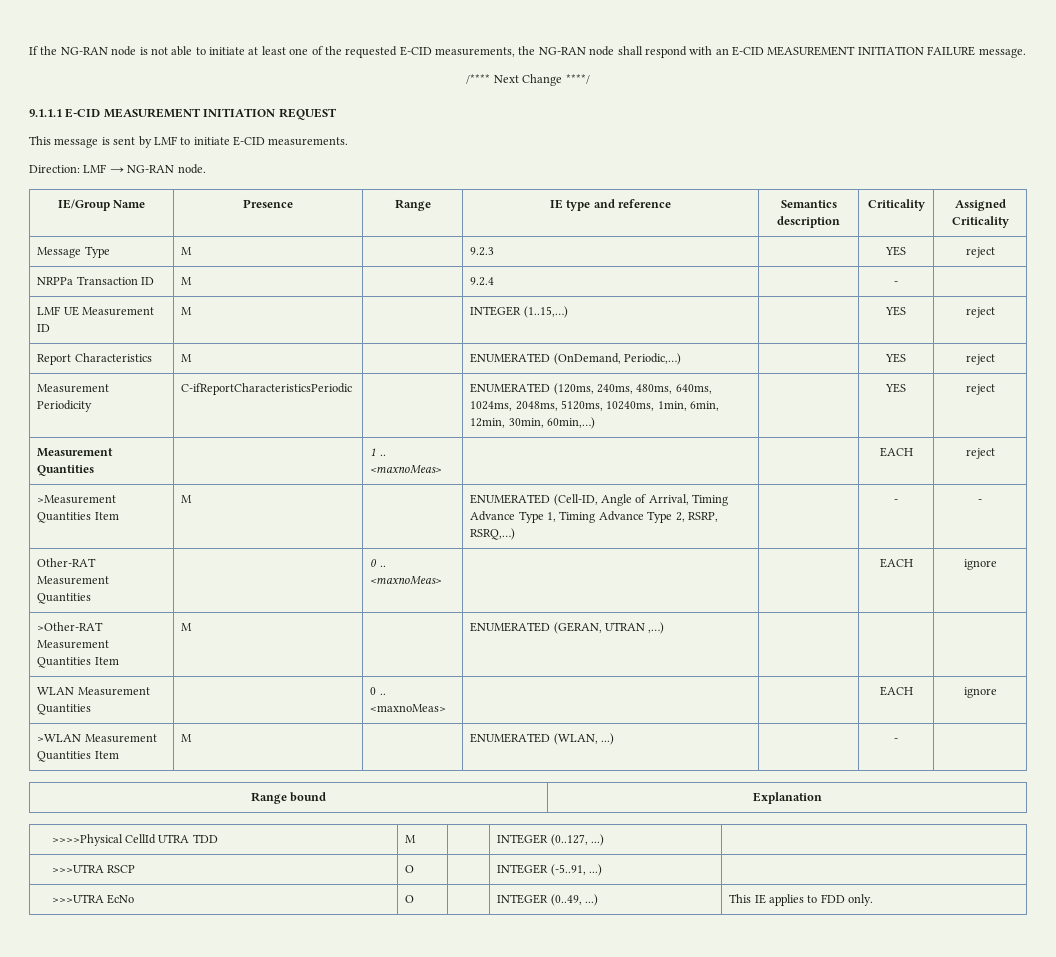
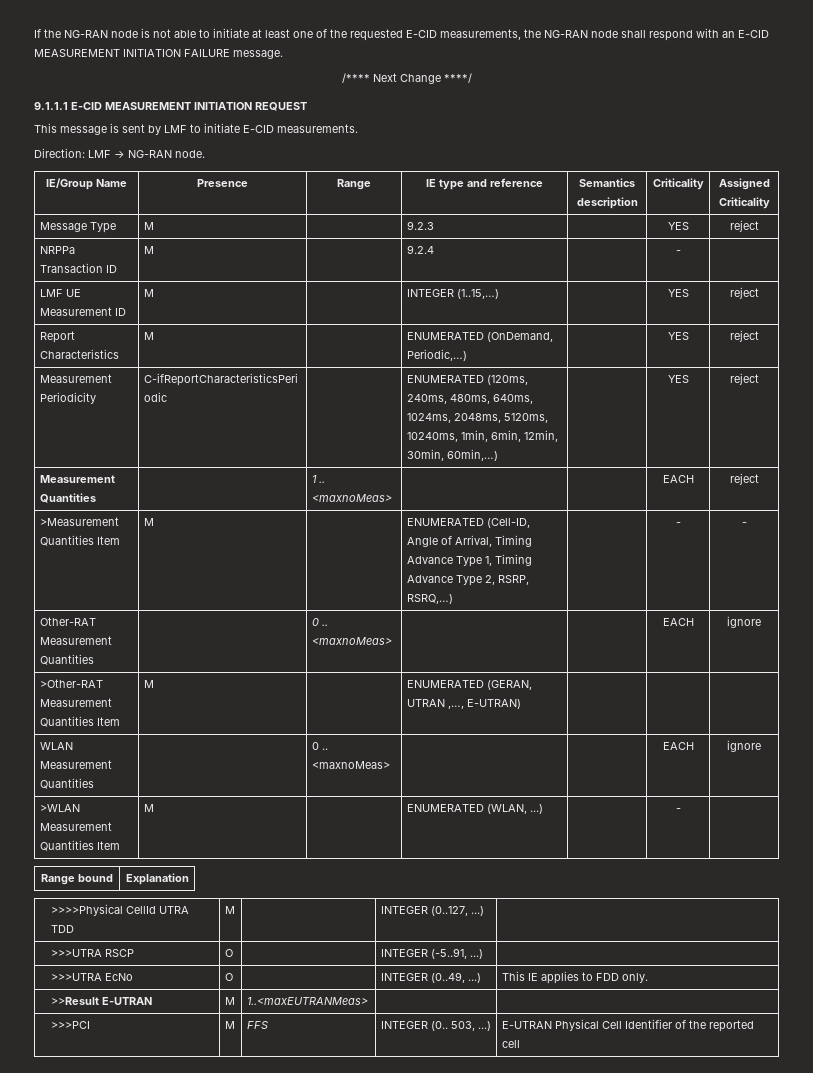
- >Other-RAT Measurement Quantities Item | M | | ENUMERATED (GERAN, UTRAN ,…) | | |
+ >Other-RAT Measurement Quantities Item | M | | ENUMERATED (GERAN, UTRAN ,…, E-UTRAN) | | |
+ >>Result E-UTRAN | M | 1..<maxEUTRANMeas> | |
+ >>>PCI | M | FFS | INTEGER (0.. 503, ...) | E-UTRAN Physical Cell Identifier of the reported cell

